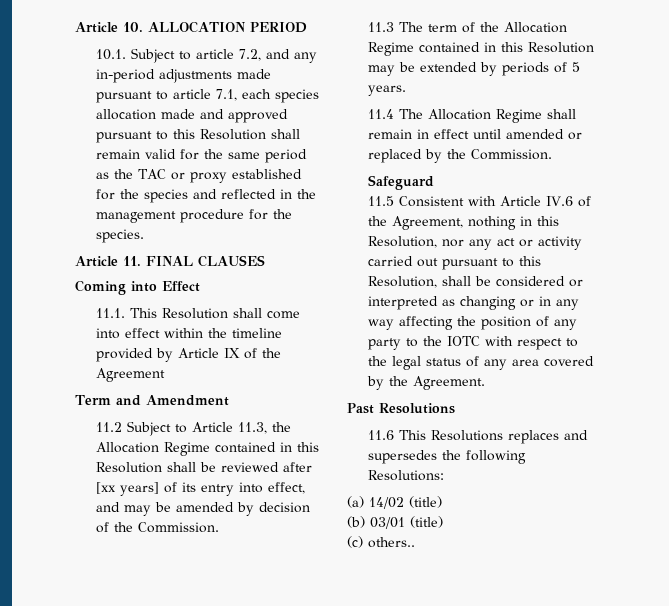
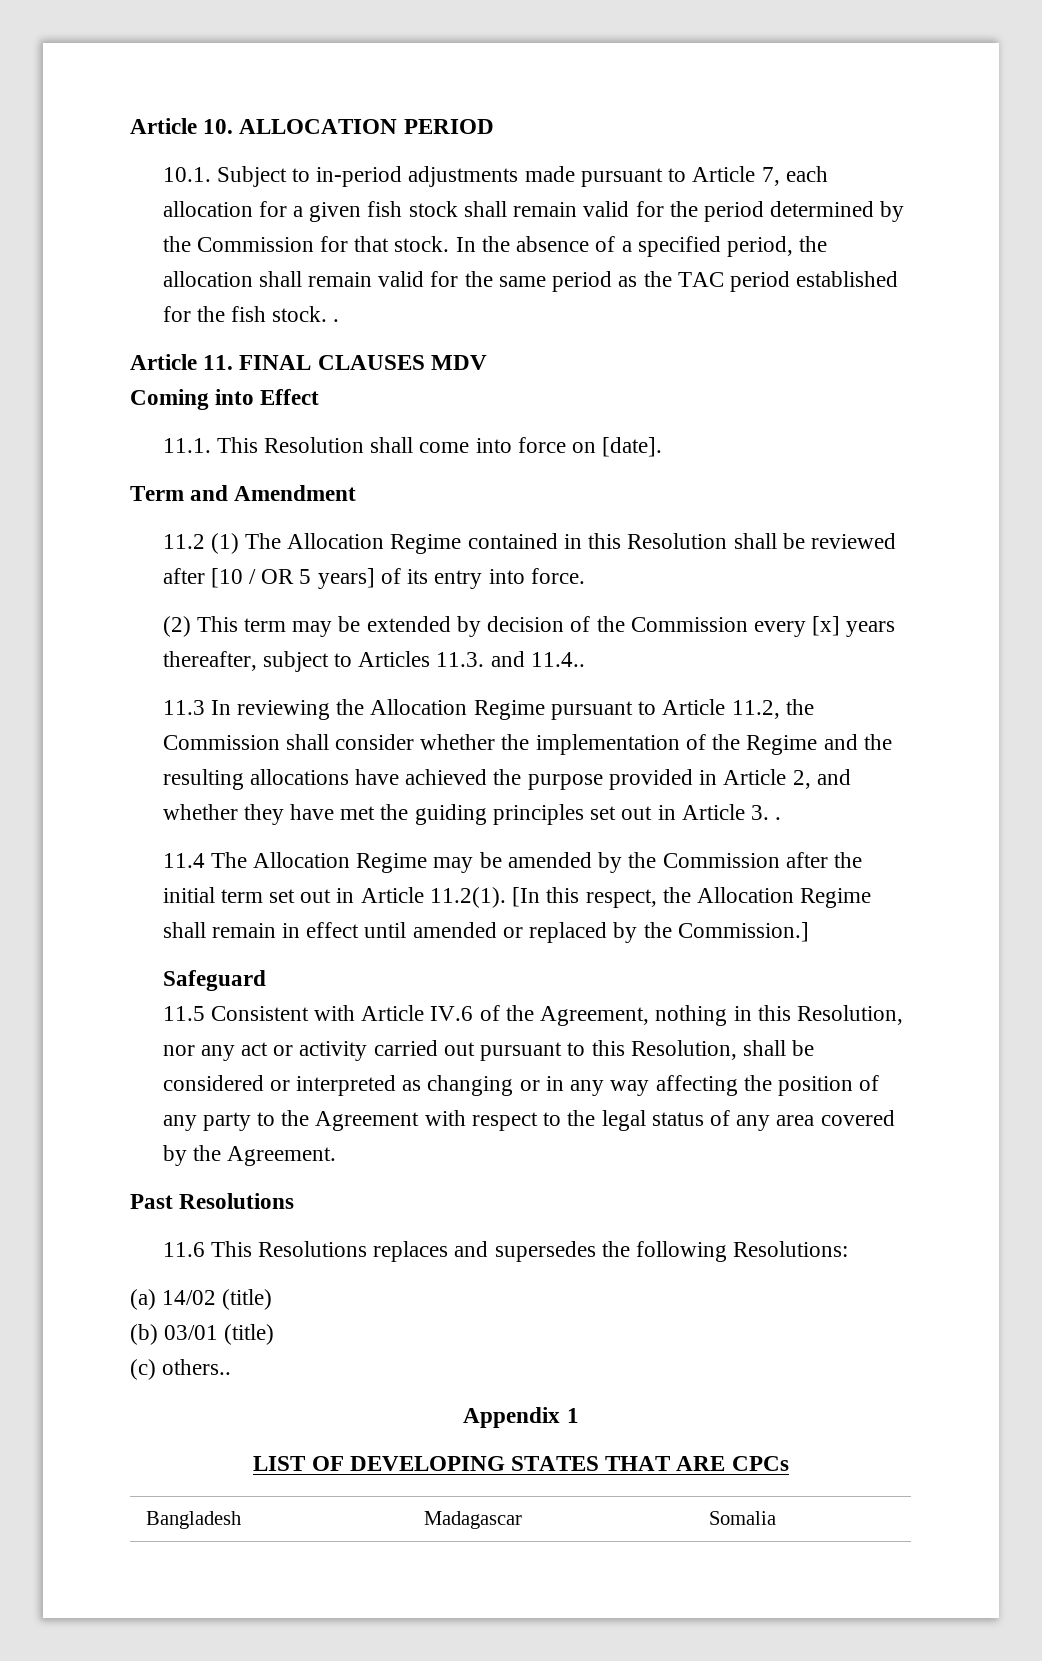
- 10.1. Subject to article 7.2, and any in-period adjustments made pursuant to article 7.1, each species allocation made and approved pursuant to this Resolution shall remain valid for the same period as the TAC or proxy established for the species and reflected in the management procedure for the species.
+ 10.1. Subject to in-period adjustments made pursuant to Article 7, each allocation for a given fish stock shall remain valid for the period determined by the Commission for that stock. In the absence of a specified period, the allocation shall remain valid for the same period as the TAC period established for the fish stock. .
- Article 11. FINAL CLAUSES
+ Article 11. FINAL CLAUSES MDV
- 11.1. This Resolution shall come into effect within the timeline provided by Article IX of the Agreement
+ 11.1. This Resolution shall come into force on [date].
- 11.2 Subject to Article 11.3, the Allocation Regime contained in this Resolution shall be reviewed after [xx years] of its entry into effect, and may be amended by decision of the Commission.
- 11.3 The term of the Allocation Regime contained in this Resolution may be extended by periods of 5 years.
- 11.4 The Allocation Regime shall remain in effect until amended or replaced by the Commission.
+ 11.2 (1) The Allocation Regime contained in this Resolution shall be reviewed after [10 / OR 5 years] of its entry into force.
+ (2) This term may be extended by decision of the Commission every [x] years thereafter, subject to Articles 11.3. and 11.4..
+ 11.3 In reviewing the Allocation Regime pursuant to Article 11.2, the Commission shall consider whether the implementation of the Regime and the resulting allocations have achieved the purpose provided in Article 2, and whether they have met the guiding principles set out in Article 3. .
+ 11.4 The Allocation Regime may be amended by the Commission after the initial term set out in Article 11.2(1). [In this respect, the Allocation Regime shall remain in effect until amended or replaced by the Commission.]
- 11.5 Consistent with Article IV.6 of the Agreement, nothing in this Resolution, nor any act or activity carried out pursuant to this Resolution, shall be considered or interpreted as changing or in any way affecting the position of any party to the IOTC with respect to the legal status of any area covered by the Agreement.
+ 11.5 Consistent with Article IV.6 of the Agreement, nothing in this Resolution, nor any act or activity carried out pursuant to this Resolution, shall be considered or interpreted as changing or in any way affecting the position of any party to the Agreement with respect to the legal status of any area covered by the Agreement.
+ Appendix 1
+ LIST OF DEVELOPING STATES THAT ARE CPCs
+ Bangladesh | Madagascar | Somalia

